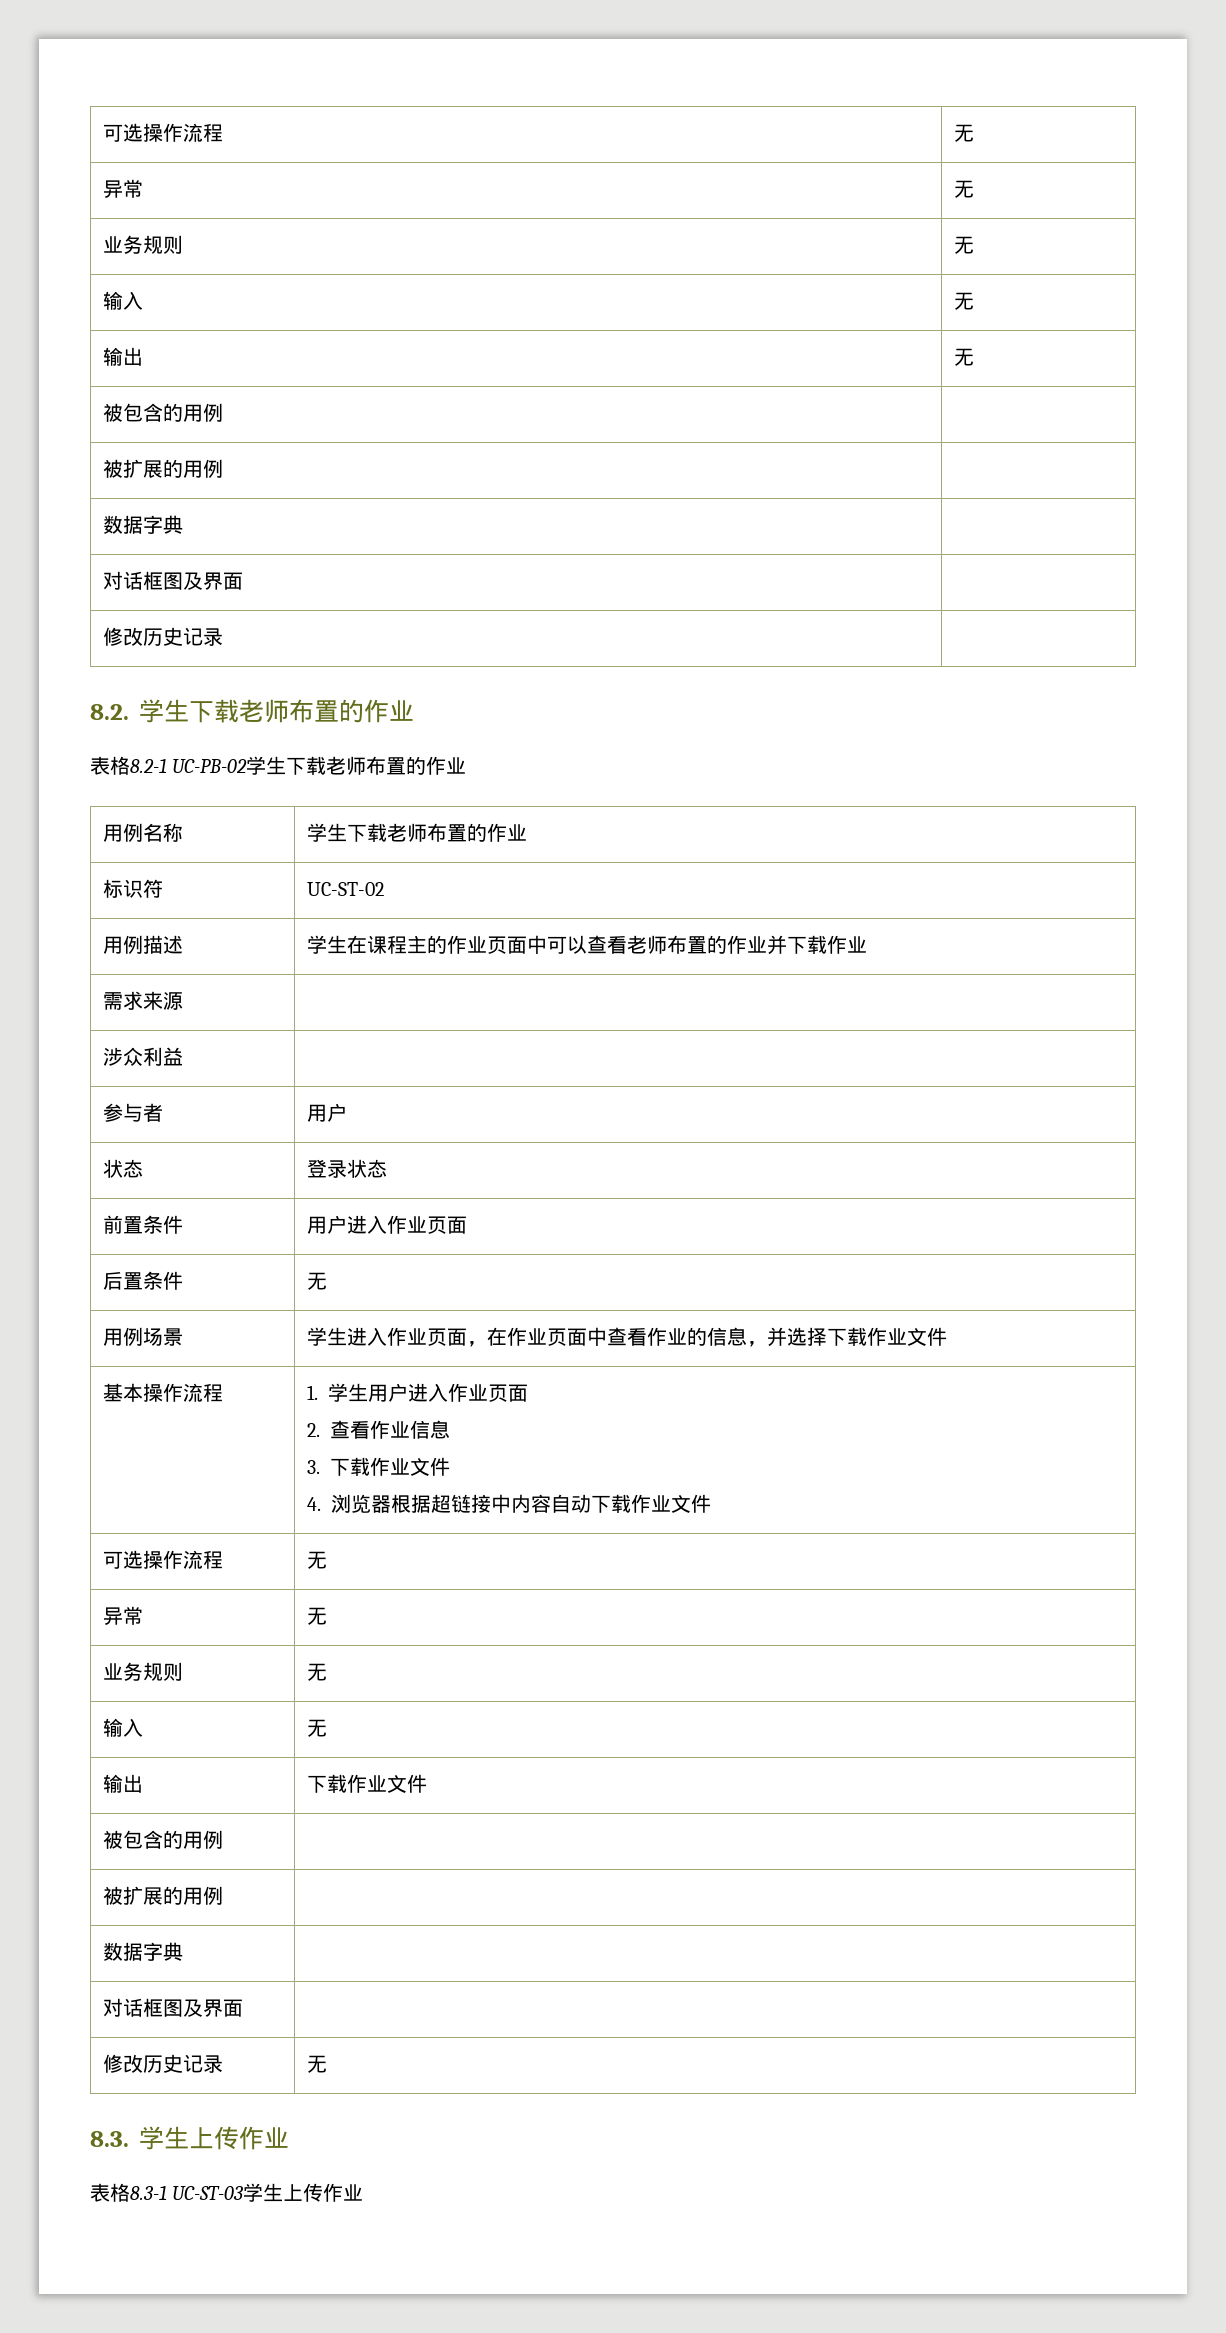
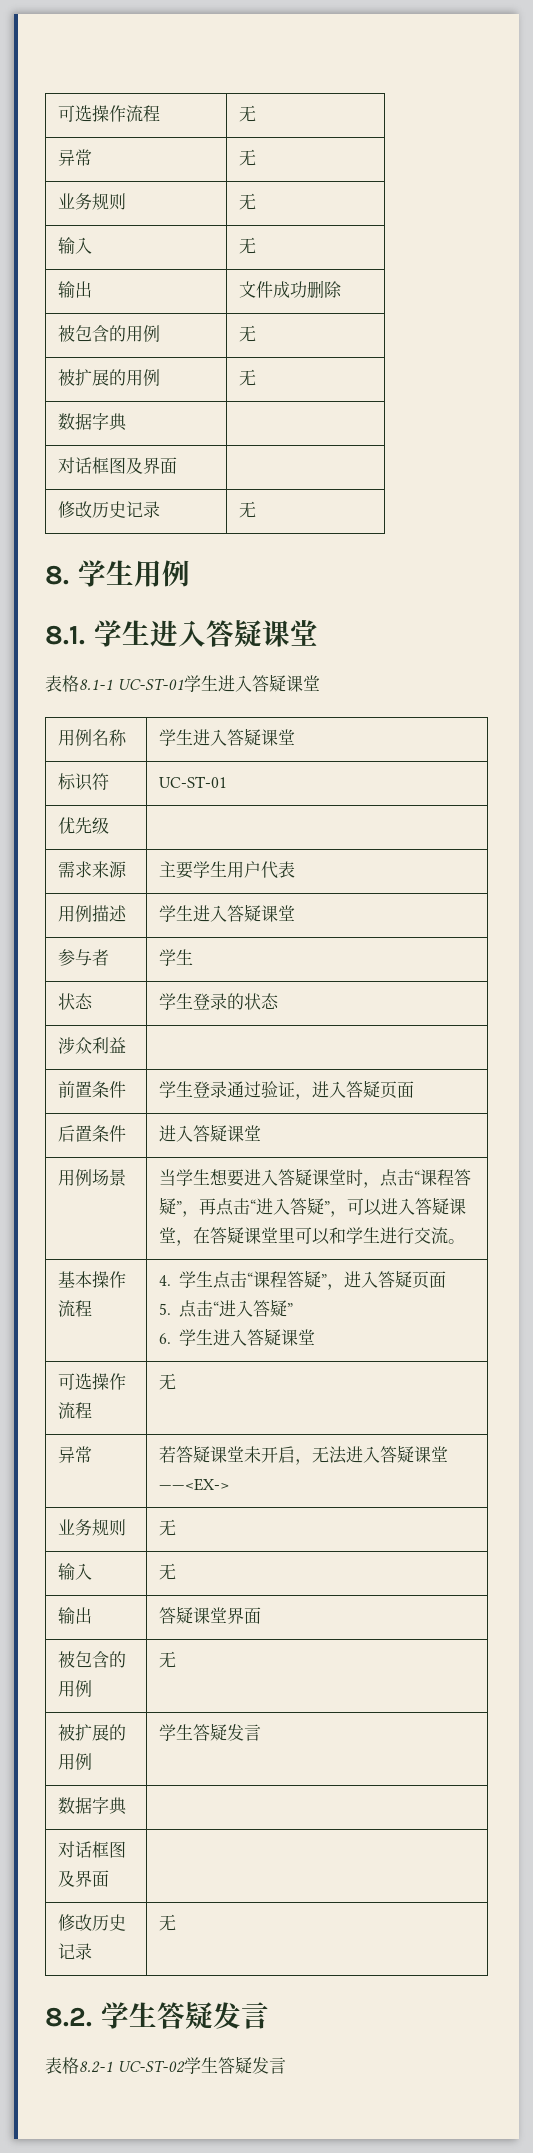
- 输出 | 无
- 被包含的用例 |
- 被扩展的用例 |
- 数据字典 |
- 对话框图及界面 |
- 修改历史记录 |
- 8.2.学生下载老师布置的作业
- 表格8.2-1 UC-PB-02学生下载老师布置的作业
- 用例名称 | 学生下载老师布置的作业
- 标识符 | UC-ST-02
- 用例描述 | 学生在课程主的作业页面中可以查看老师布置的作业并下载作业
- 需求来源 |
- 涉众利益 |
- 参与者 | 用户
- 状态 | 登录状态
- 前置条件 | 用户进入作业页面
- 后置条件 | 无
- 用例场景 | 学生进入作业页面，在作业页面中查看作业的信息，并选择下载作业文件
- 基本操作流程 | 1.学生用户进入作业页面
- 2.查看作业信息
- 3.下载作业文件
- 4.浏览器根据超链接中内容自动下载作业文件
- 可选操作流程 | 无
- 异常 | 无
- 业务规则 | 无
- 输入 | 无
- 输出 | 下载作业文件
- 被包含的用例 |
- 被扩展的用例 |
+ 输出 | 文件成功删除
+ 被包含的用例 | 无
+ 被扩展的用例 | 无
  数据字典 |
  对话框图及界面 |
  修改历史记录 | 无
- 8.3.学生上传作业
- 表格8.3-1 UC-ST-03学生上传作业
+ 8.学生用例
+ 8.1.学生进入答疑课堂
+ 表格8.1-1 UC-ST-01学生进入答疑课堂
+ 用例名称 | 学生进入答疑课堂
+ 标识符 | UC-ST-01
+ 优先级 |
+ 需求来源 | 主要学生用户代表
+ 用例描述 | 学生进入答疑课堂
+ 参与者 | 学生
+ 状态 | 学生登录的状态
+ 涉众利益 |
+ 前置条件 | 学生登录通过验证，进入答疑页面
+ 后置条件 | 进入答疑课堂
+ 用例场景 | 当学生想要进入答疑课堂时，点击“课程答疑”，再点击“进入答疑”，可以进入答疑课堂，在答疑课堂里可以和学生进行交流。
+ 基本操作流程 | 4.学生点击“课程答疑”，进入答疑页面
+ 5.点击“进入答疑”
+ 6.学生进入答疑课堂
+ 可选操作流程 | 无
+ 异常 | 若答疑课堂未开启，无法进入答疑课堂——<EX->
+ 业务规则 | 无
+ 输入 | 无
+ 输出 | 答疑课堂界面
+ 被包含的用例 | 无
+ 被扩展的用例 | 学生答疑发言
+ 数据字典 |
+ 对话框图及界面 |
+ 修改历史记录 | 无
+ 8.2.学生答疑发言
+ 表格8.2-1 UC-ST-02学生答疑发言

